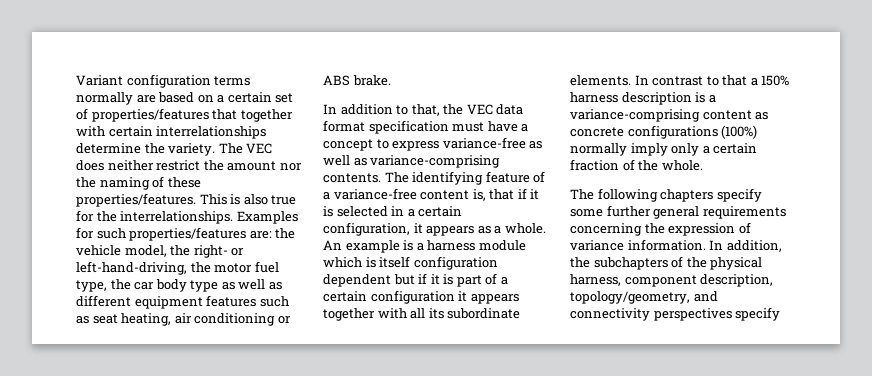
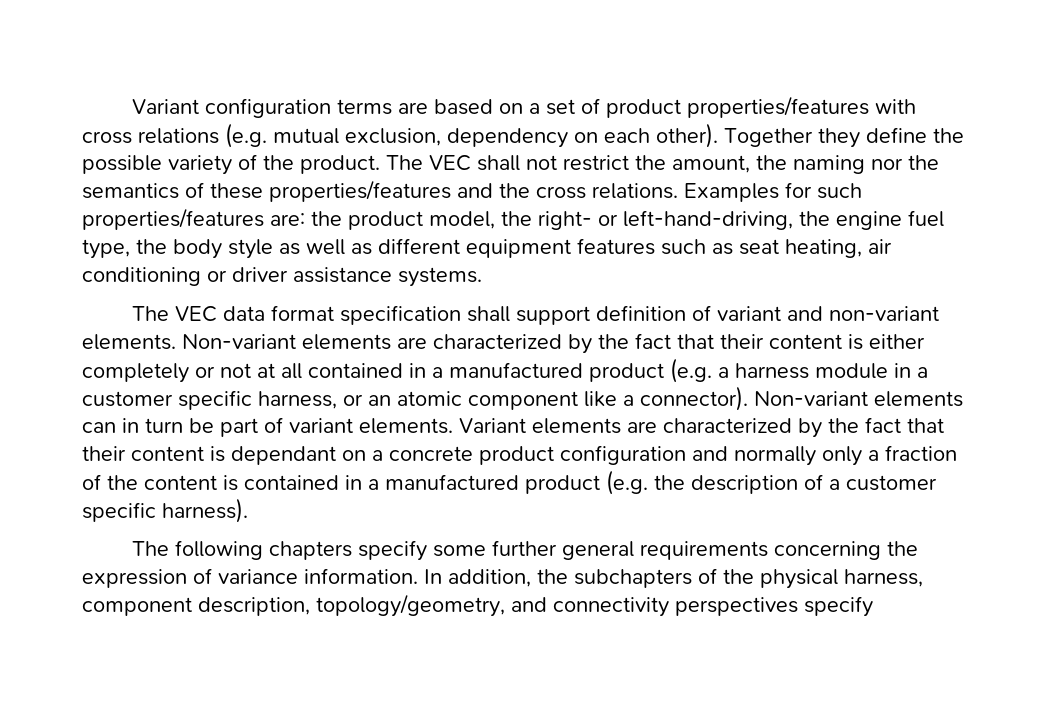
- Variant configuration terms normally are based on a certain set of properties/features that together with certain interrelationships determine the variety. The VEC does neither restrict the amount nor the naming of these properties/features. This is also true for the interrelationships.
+ Variant configuration terms are based on a set of product properties/features with cross relations (e.g. mutual exclusion, dependency on each other). Together they define the possible variety of the product. The VEC shall not restrict the amount, the naming nor the semantics of these properties/features and the cross relations.
- Examples for such properties/features are: the vehicle model, the right- or left-hand-driving, the motor fuel type, the car body type as well as different equipment features such as seat heating, air conditioning or ABS brake.
- In addition to that, the VEC data format specification must have a concept to express variance-free as well as variance-comprising contents. The identifying feature of a variance-free content is, that if it is selected in a certain configuration, it appears as a whole. An example is a harness module which is itself configuration dependent but if it is part of a certain configuration it appears together with all its subordinate elements. In contrast to that a 150% harness description is a variance-comprising content as concrete configurations (100%) normally imply only a certain fraction of the whole.
+ Examples for such properties/features are: the product model, the right- or left-hand-driving, the engine fuel type, the body style as well as different equipment features such as seat heating, air conditioning or driver assistance systems.
+ The VEC data format specification shall support definition of variant and non-variant elements. Non-variant elements are characterized by the fact that their content is either completely or not at all contained in a manufactured product (e.g. a harness module in a customer specific harness, or an atomic component like a connector). Non-variant elements can in turn be part of variant elements. Variant elements are characterized by the fact that their content is dependant on a concrete product configuration and normally only a fraction of the content is contained in a manufactured product (e.g. the description of a customer specific harness).

